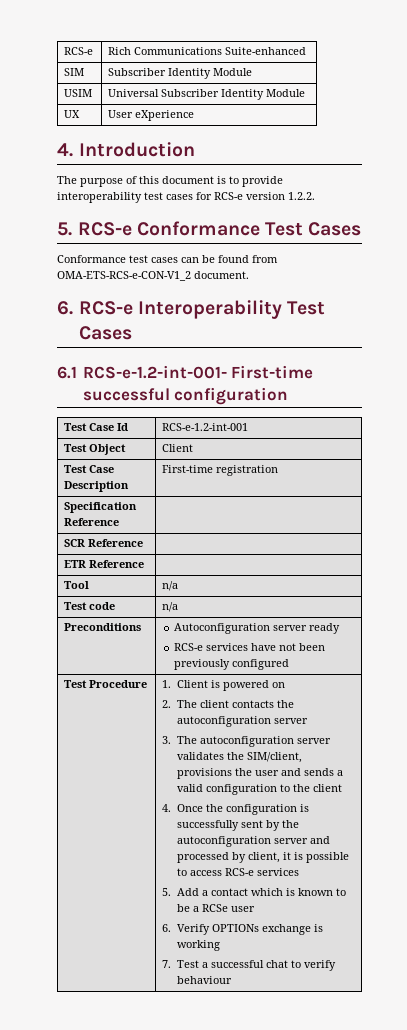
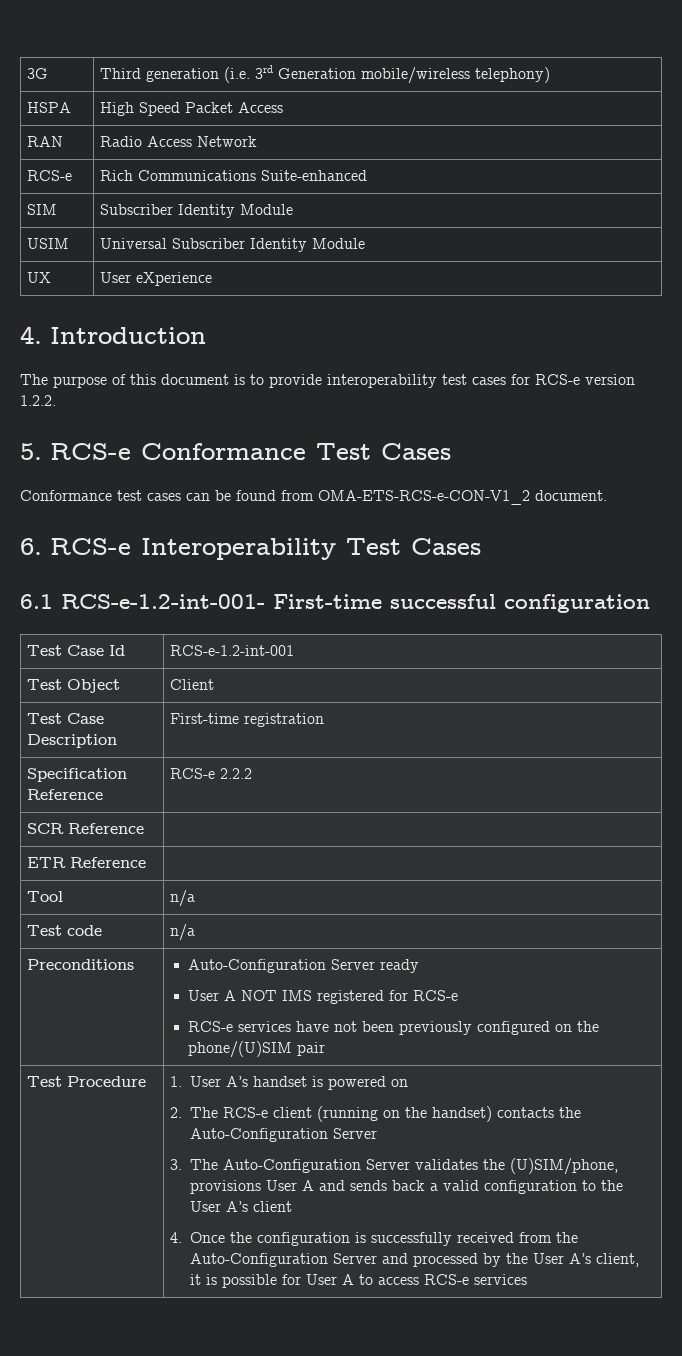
+ 3G | Third generation (i.e. 3rd Generation mobile/wireless telephony)
+ HSPA | High Speed Packet Access
+ RAN | Radio Access Network
- Specification Reference |
+ Specification Reference | RCS-e 2.2.2
- Preconditions | Autoconfiguration server ready
- RCS-e services have not been previously configured
+ Preconditions | Auto-Configuration Server ready
+ User A NOT IMS registered for RCS-e
+ RCS-e services have not been previously configured on the phone/(U)SIM pair
- 1. Client is powered on
+ 1. User A’s handset is powered on
- 2. The client contacts the autoconfiguration server
- 3. The autoconfiguration server validates the SIM/client, provisions the user and sends a valid configuration to the client
+ 2. The RCS-e client (running on the handset) contacts the Auto-Configuration Server
+ 3. The Auto-Configuration Server validates the (U)SIM/phone, provisions User A and sends back a valid configuration to the User A’s client
- 4. Once the configuration is successfully sent by the autoconfiguration server and processed by client, it is possible to access RCS-e services
+ 4. Once the configuration is successfully received from the Auto-Configuration Server and processed by the User A’s client, it is possible for User A to access RCS-e services
- 5. Add a contact which is known to be a RCSe user
- 6. Verify OPTIONs exchange is working
- 7. Test a successful chat to verify behaviour

